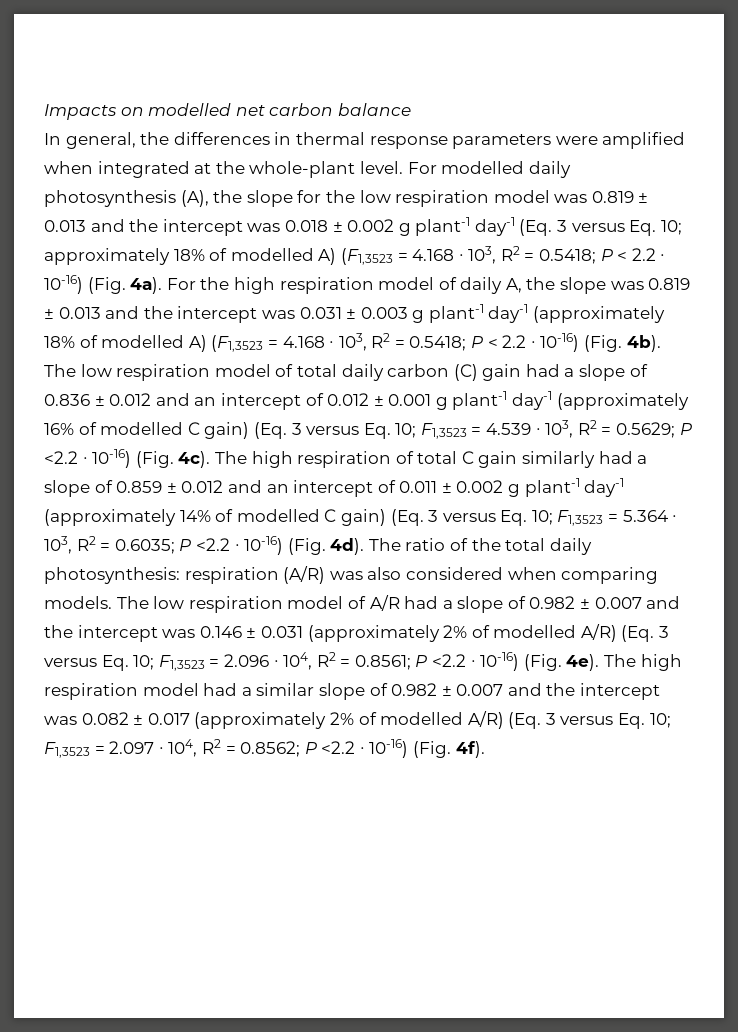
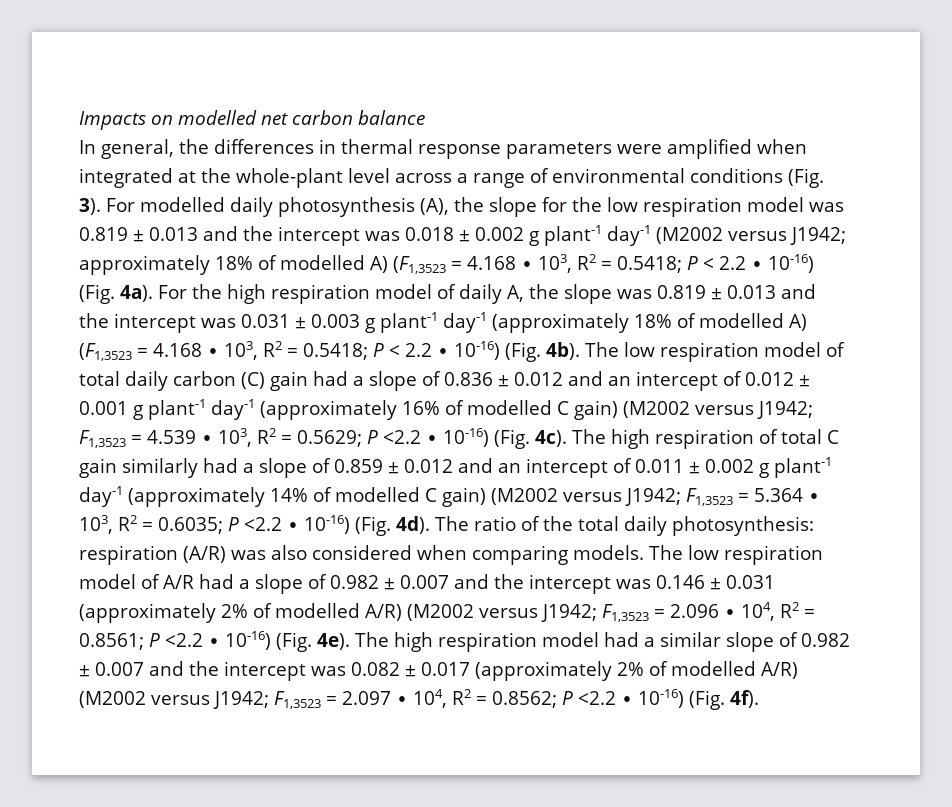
- In general, the differences in thermal response parameters were amplified when integrated at the whole-plant level.
+ In general, the differences in thermal response parameters were amplified when integrated at the whole-plant level across a range of environmental conditions (Fig. 3).
- For modelled daily photosynthesis (A), the slope for the low respiration model was 0.819 ± 0.013 and the intercept was 0.018 ± 0.002 g plant-1 day-1 (Eq. 3 versus Eq. 10; approximately 18% of modelled A) (F1,3523 = 4.168 ∙ 103, R2 = 0.5418; P < 2.2 ∙ 10-16) (Fig. 4a).
+ For modelled daily photosynthesis (A), the slope for the low respiration model was 0.819 ± 0.013 and the intercept was 0.018 ± 0.002 g plant-1 day-1 (M2002 versus J1942; approximately 18% of modelled A) (F1,3523 = 4.168 ∙ 103, R2 = 0.5418; P < 2.2 ∙ 10-16) (Fig. 4a).
- The low respiration model of total daily carbon (C) gain had a slope of 0.836 ± 0.012 and an intercept of 0.012 ± 0.001 g plant-1 day-1 (approximately 16% of modelled C gain) (Eq. 3 versus Eq. 10; F1,3523 = 4.539 ∙ 103, R2 = 0.5629; P <2.2 ∙ 10-16) (Fig. 4c).
+ The low respiration model of total daily carbon (C) gain had a slope of 0.836 ± 0.012 and an intercept of 0.012 ± 0.001 g plant-1 day-1 (approximately 16% of modelled C gain) (M2002 versus J1942; F1,3523 = 4.539 ∙ 103, R2 = 0.5629; P <2.2 ∙ 10-16) (Fig. 4c).
- The high respiration of total C gain similarly had a slope of 0.859 ± 0.012 and an intercept of 0.011 ± 0.002 g plant-1 day-1 (approximately 14% of modelled C gain) (Eq. 3 versus Eq. 10; F1,3523 = 5.364 ∙ 103, R2 = 0.6035; P <2.2 ∙ 10-16) (Fig. 4d).
+ The high respiration of total C gain similarly had a slope of 0.859 ± 0.012 and an intercept of 0.011 ± 0.002 g plant-1 day-1 (approximately 14% of modelled C gain) (M2002 versus J1942; F1,3523 = 5.364 ∙ 103, R2 = 0.6035; P <2.2 ∙ 10-16) (Fig. 4d).
- The low respiration model of A/R had a slope of 0.982 ± 0.007 and the intercept was 0.146 ± 0.031 (approximately 2% of modelled A/R) (Eq. 3 versus Eq. 10; F1,3523 = 2.096 ∙ 104, R2 = 0.8561; P <2.2 ∙ 10-16) (Fig. 4e).
+ The low respiration model of A/R had a slope of 0.982 ± 0.007 and the intercept was 0.146 ± 0.031 (approximately 2% of modelled A/R) (M2002 versus J1942; F1,3523 = 2.096 ∙ 104, R2 = 0.8561; P <2.2 ∙ 10-16) (Fig. 4e).
- The high respiration model had a similar slope of 0.982 ± 0.007 and the intercept was 0.082 ± 0.017 (approximately 2% of modelled A/R) (Eq. 3 versus Eq. 10; F1,3523 = 2.097 ∙ 104, R2 = 0.8562; P <2.2 ∙ 10-16) (Fig. 4f).
+ The high respiration model had a similar slope of 0.982 ± 0.007 and the intercept was 0.082 ± 0.017 (approximately 2% of modelled A/R) (M2002 versus J1942; F1,3523 = 2.097 ∙ 104, R2 = 0.8562; P <2.2 ∙ 10-16) (Fig. 4f).

